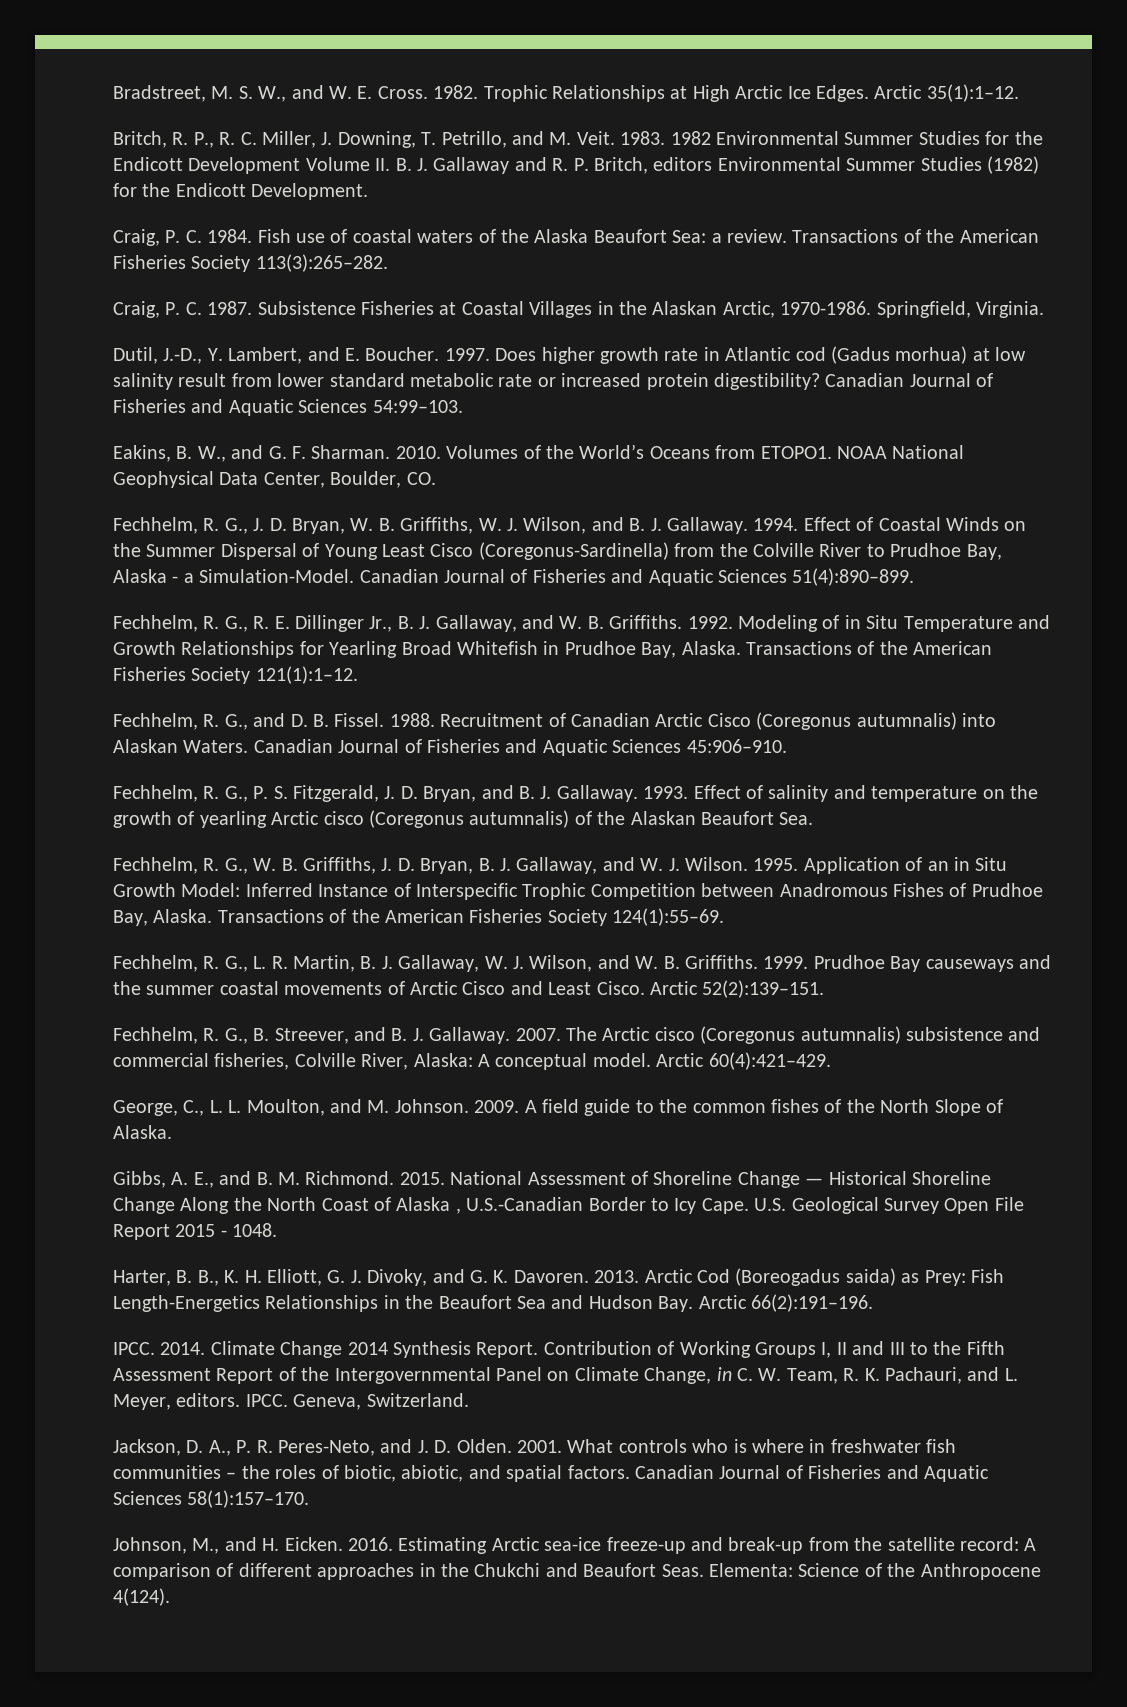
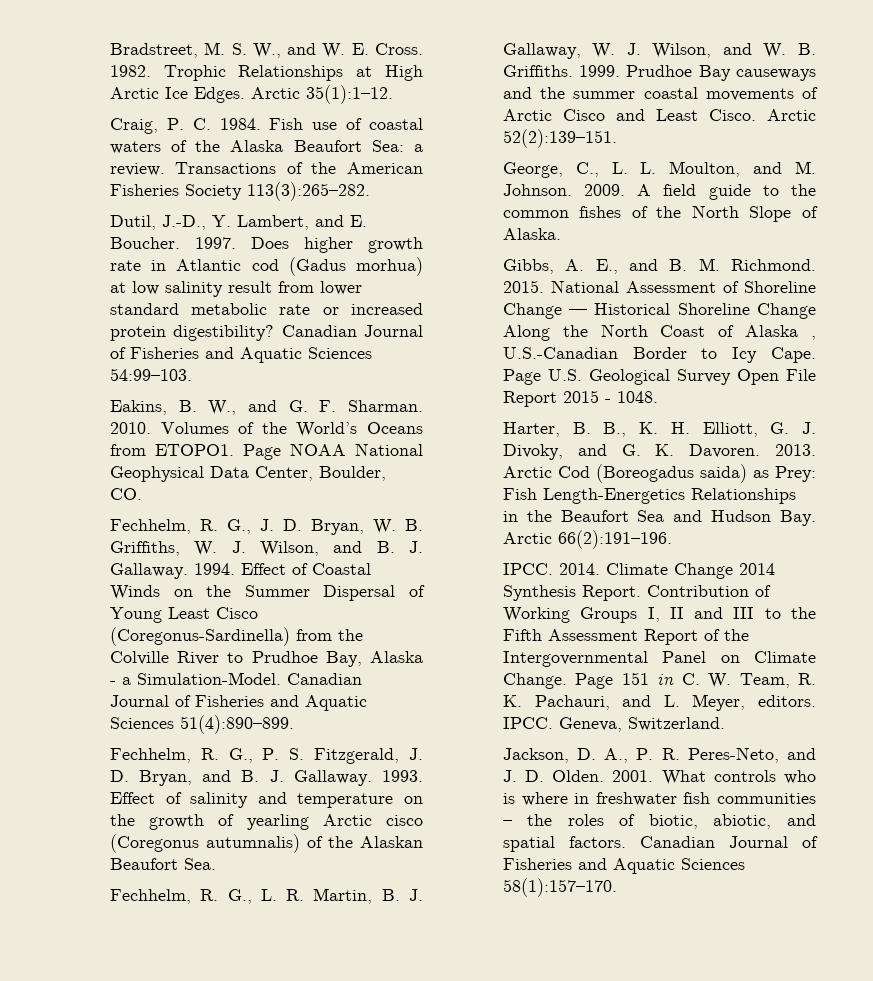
- Britch, R. P., R. C. Miller, J. Downing, T. Petrillo, and M. Veit. 1983. 1982 Environmental Summer Studies for the Endicott Development Volume II. B. J. Gallaway and R. P. Britch, editors Environmental Summer Studies (1982) for the Endicott Development.
- Craig, P. C. 1987. Subsistence Fisheries at Coastal Villages in the Alaskan Arctic, 1970-1986. Springfield, Virginia.
- NOAA National Geophysical Data Center, Boulder, CO.
+ Page NOAA National Geophysical Data Center, Boulder, CO.
- Fechhelm, R. G., R. E. Dillinger Jr., B. J. Gallaway, and W. B. Griffiths. 1992. Modeling of in Situ Temperature and Growth Relationships for Yearling Broad Whitefish in Prudhoe Bay, Alaska. Transactions of the American Fisheries Society 121(1):1–12.
- Fechhelm, R. G., and D. B. Fissel. 1988. Recruitment of Canadian Arctic Cisco (Coregonus autumnalis) into Alaskan Waters. Canadian Journal of Fisheries and Aquatic Sciences 45:906–910.
- Fechhelm, R. G., W. B. Griffiths, J. D. Bryan, B. J. Gallaway, and W. J. Wilson. 1995. Application of an in Situ Growth Model: Inferred Instance of Interspecific Trophic Competition between Anadromous Fishes of Prudhoe Bay, Alaska. Transactions of the American Fisheries Society 124(1):55–69.
- Fechhelm, R. G., B. Streever, and B. J. Gallaway. 2007. The Arctic cisco (Coregonus autumnalis) subsistence and commercial fisheries, Colville River, Alaska: A conceptual model. Arctic 60(4):421–429.
- U.S. Geological Survey Open File Report 2015 - 1048.
+ Page U.S. Geological Survey Open File Report 2015 - 1048.
- Contribution of Working Groups I, II and III to the Fifth Assessment Report of the Intergovernmental Panel on Climate Change, in C. W. Team, R. K. Pachauri, and L. Meyer, editors.
+ Contribution of Working Groups I, II and III to the Fifth Assessment Report of the Intergovernmental Panel on Climate Change. Page 151 in C. W. Team, R. K. Pachauri, and L. Meyer, editors.
- Johnson, M., and H. Eicken. 2016. Estimating Arctic sea-ice freeze-up and break-up from the satellite record: A comparison of different approaches in the Chukchi and Beaufort Seas. Elementa: Science of the Anthropocene 4(124).

